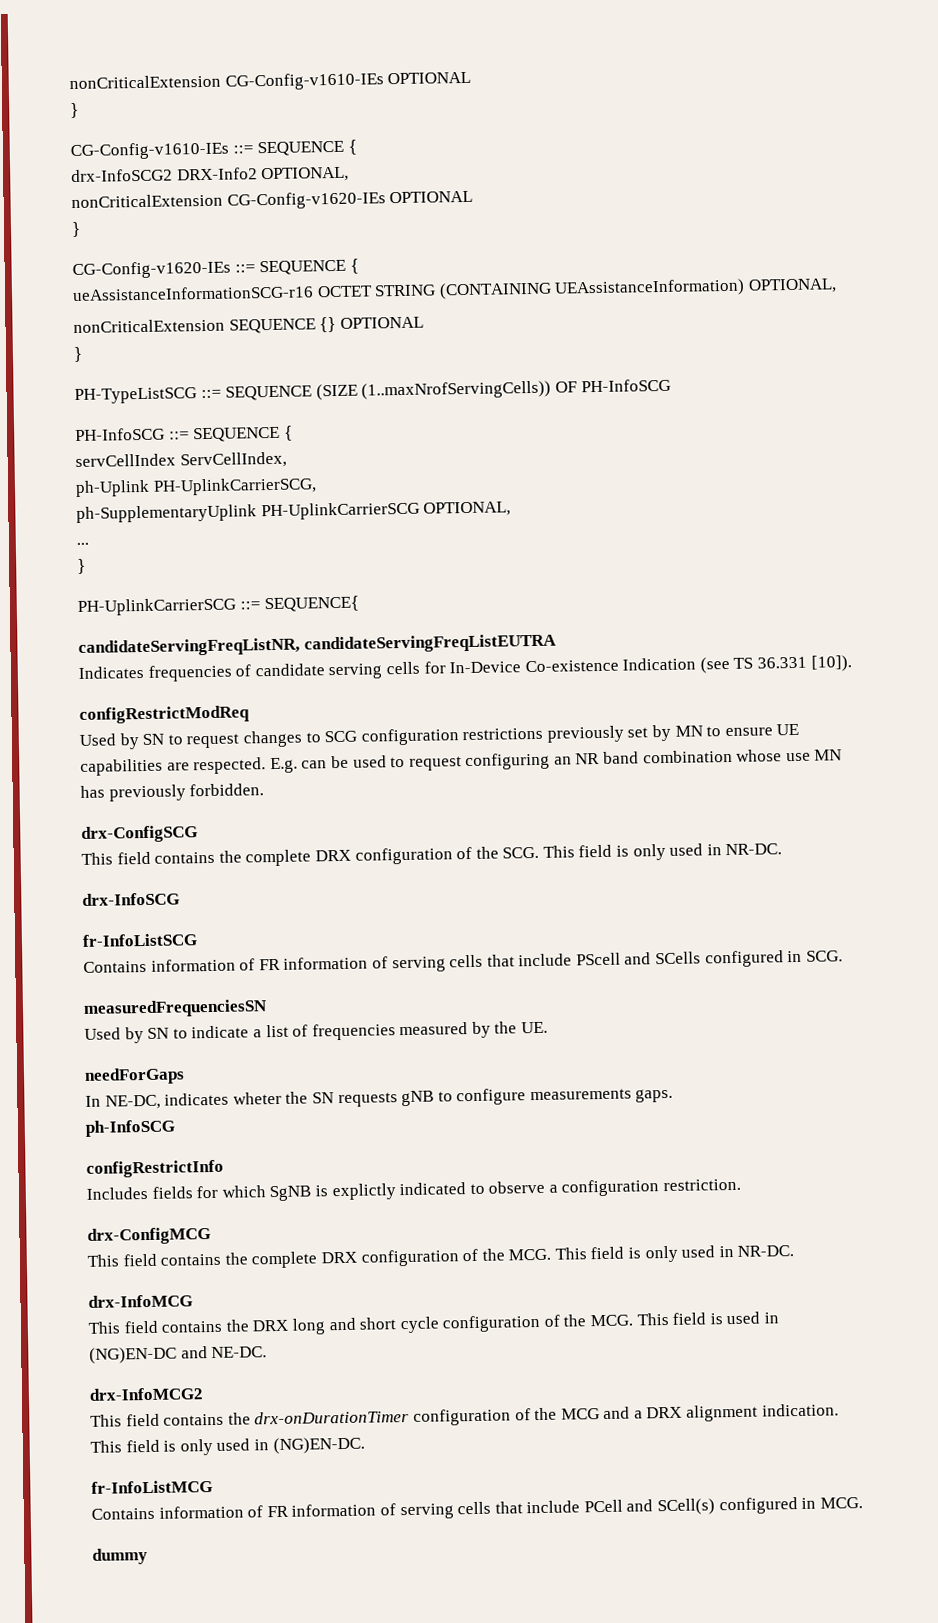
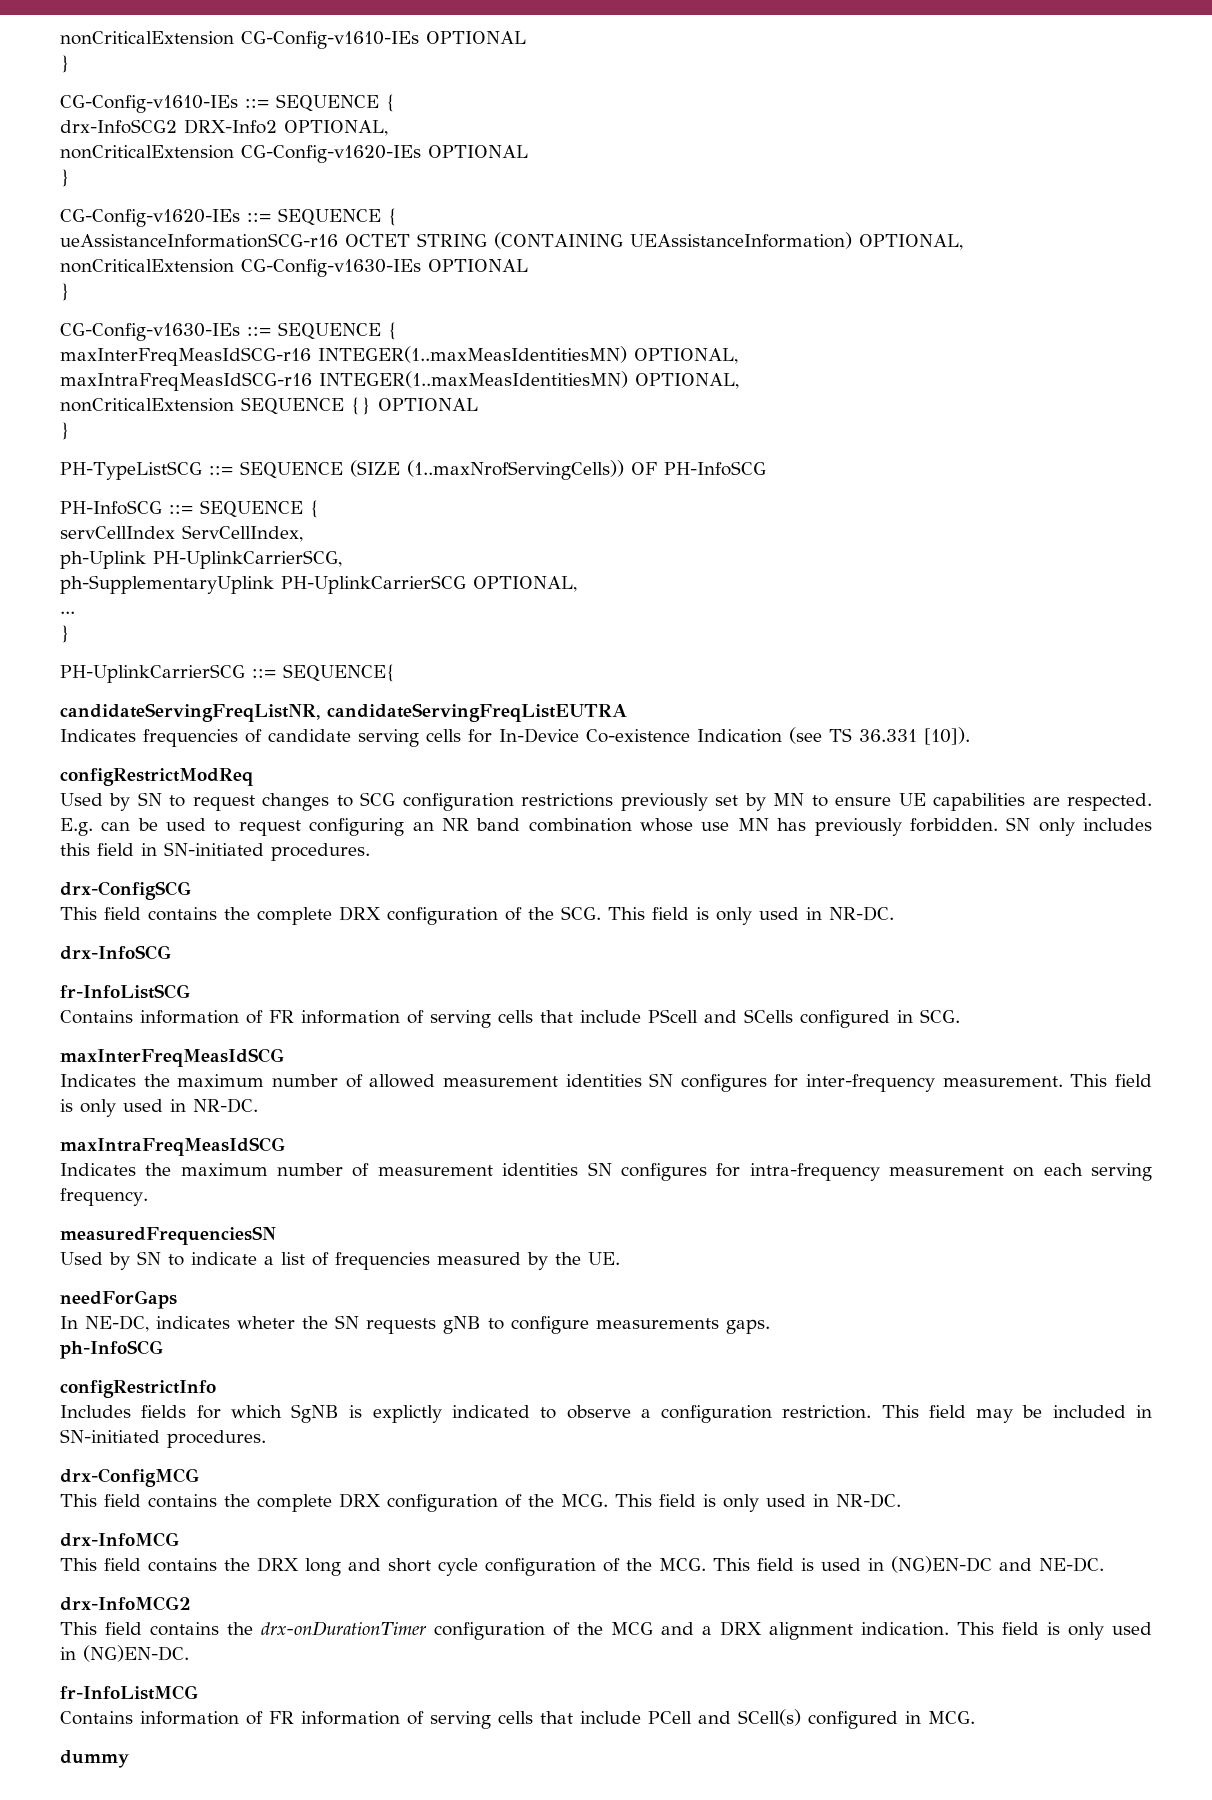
+ nonCriticalExtension CG-Config-v1630-IEs OPTIONAL
+ }
+ CG-Config-v1630-IEs ::= SEQUENCE {
+ maxInterFreqMeasIdSCG-r16 INTEGER(1..maxMeasIdentitiesMN) OPTIONAL,
+ maxIntraFreqMeasIdSCG-r16 INTEGER(1..maxMeasIdentitiesMN) OPTIONAL,
+ SN only includes this field in SN-initiated procedures.
+ maxInterFreqMeasIdSCG
+ Indicates the maximum number of allowed measurement identities SN configures for inter-frequency measurement. This field is only used in NR-DC.
+ maxIntraFreqMeasIdSCG
+ Indicates the maximum number of measurement identities SN configures for intra-frequency measurement on each serving frequency.
+ This field may be included in SN-initiated procedures.

